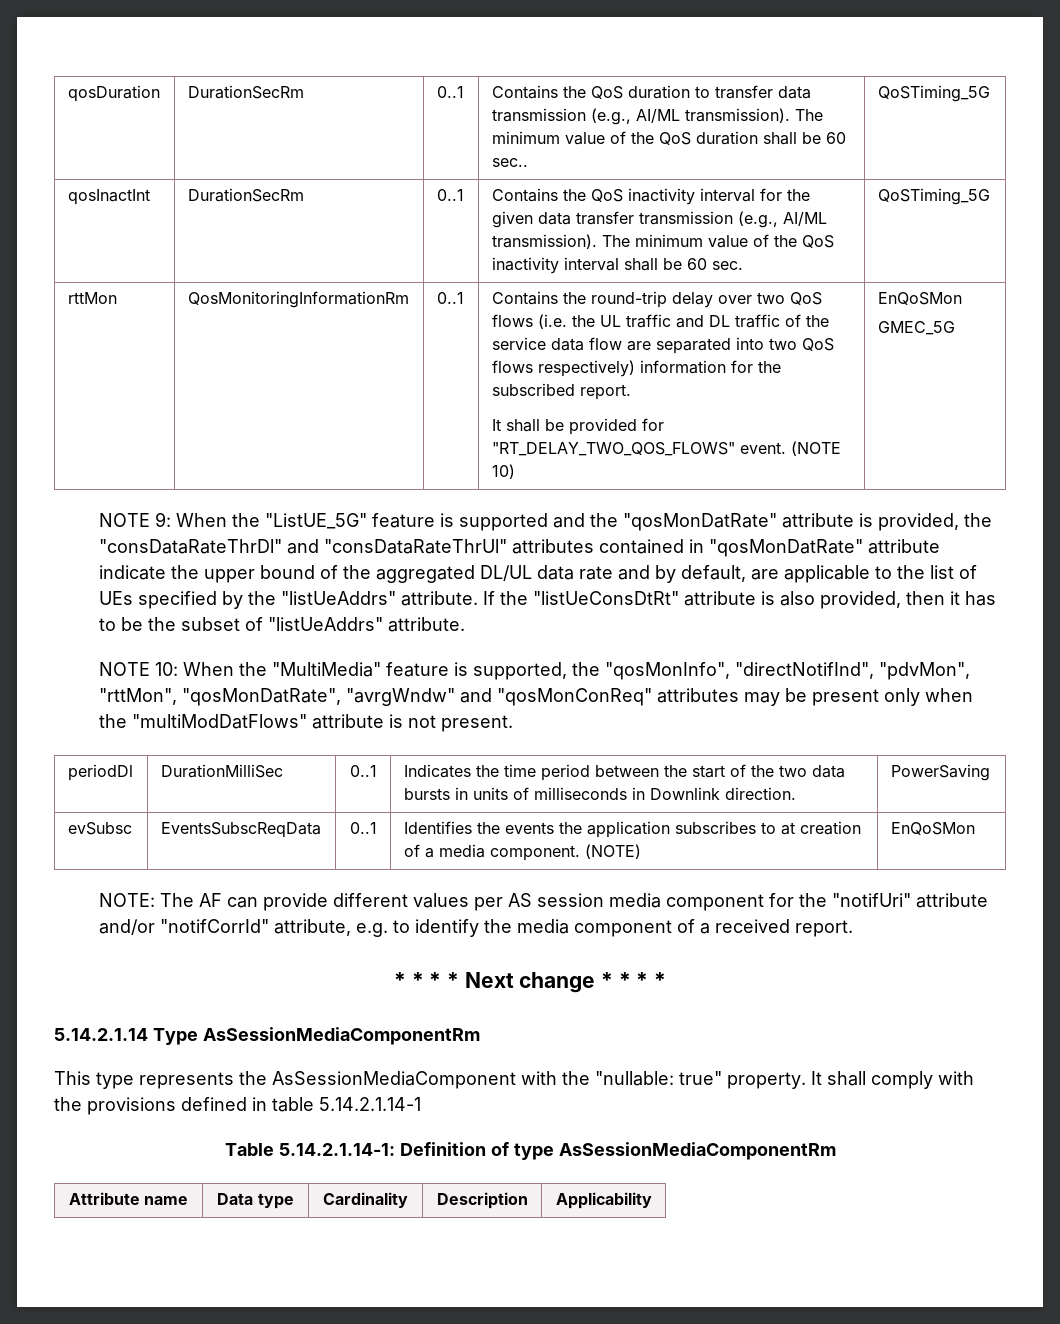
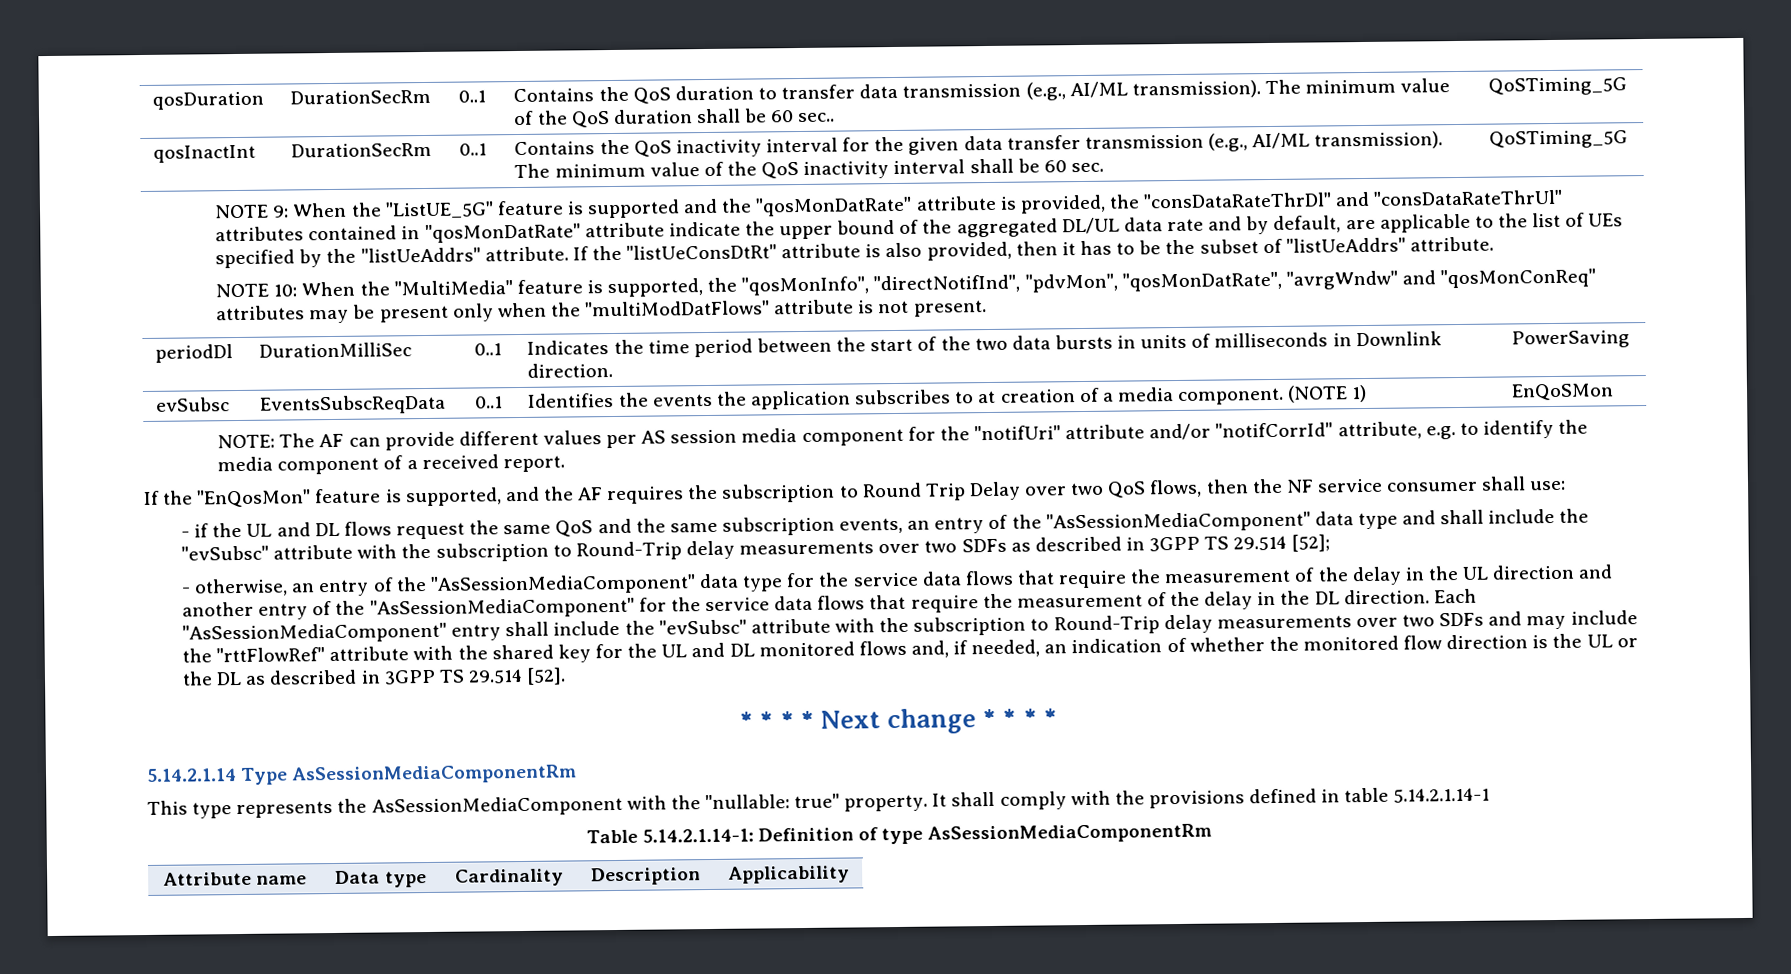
- rttMon | QosMonitoringInformationRm | 0..1 | Contains the round-trip delay over two QoS flows (i.e. the UL traffic and DL traffic of the service data flow are separated into two QoS flows respectively) information for the subscribed report.
- It shall be provided for "RT_DELAY_TWO_QOS_FLOWS" event. (NOTE 10) | EnQoSMon
- GMEC_5G
- NOTE 10: When the "MultiMedia" feature is supported, the "qosMonInfo", "directNotifInd", "pdvMon", "rttMon", "qosMonDatRate", "avrgWndw" and "qosMonConReq" attributes may be present only when the "multiModDatFlows" attribute is not present.
+ NOTE 10: When the "MultiMedia" feature is supported, the "qosMonInfo", "directNotifInd", "pdvMon", "qosMonDatRate", "avrgWndw" and "qosMonConReq" attributes may be present only when the "multiModDatFlows" attribute is not present.
- evSubsc | EventsSubscReqData | 0..1 | Identifies the events the application subscribes to at creation of a media component. (NOTE) | EnQoSMon
+ evSubsc | EventsSubscReqData | 0..1 | Identifies the events the application subscribes to at creation of a media component. (NOTE 1) | EnQoSMon
+ If the "EnQosMon" feature is supported, and the AF requires the subscription to Round Trip Delay over two QoS flows, then the NF service consumer shall use:
+ - if the UL and DL flows request the same QoS and the same subscription events, an entry of the "AsSessionMediaComponent" data type and shall include the "evSubsc" attribute with the subscription to Round-Trip delay measurements over two SDFs as described in 3GPP TS 29.514 [52];
+ - otherwise, an entry of the "AsSessionMediaComponent" data type for the service data flows that require the measurement of the delay in the UL direction and another entry of the "AsSessionMediaComponent" for the service data flows that require the measurement of the delay in the DL direction. Each "AsSessionMediaComponent" entry shall include the "evSubsc" attribute with the subscription to Round-Trip delay measurements over two SDFs and may include the "rttFlowRef" attribute with the shared key for the UL and DL monitored flows and, if needed, an indication of whether the monitored flow direction is the UL or the DL as described in 3GPP TS 29.514 [52].

